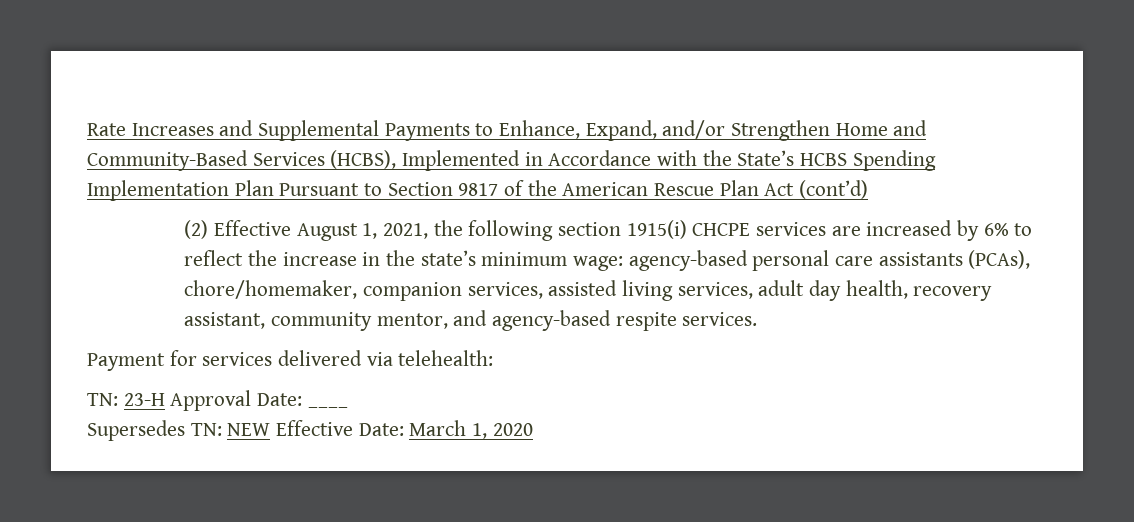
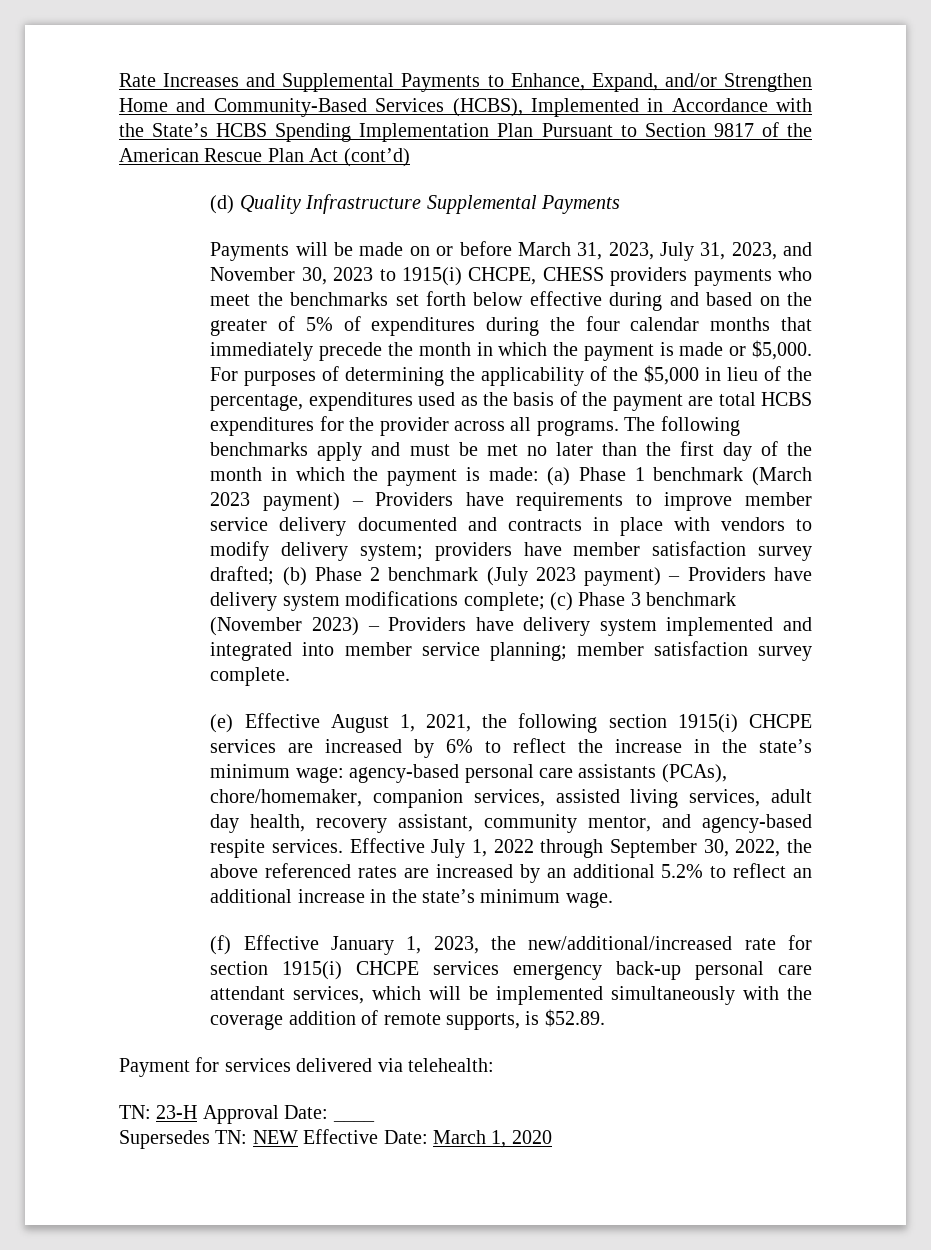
- (2) Effective August 1, 2021, the following section 1915(i) CHCPE services are increased by 6% to reflect the increase in the state’s minimum wage: agency-based personal care assistants (PCAs), chore/homemaker, companion services, assisted living services, adult day health, recovery assistant, community mentor, and agency-based respite services.
+ (d) Quality Infrastructure Supplemental Payments
+ Payments will be made on or before March 31, 2023, July 31, 2023, and November 30, 2023 to 1915(i) CHCPE, CHESS providers payments who meet the benchmarks set forth below effective during and based on the greater of 5% of expenditures during the four calendar months that immediately precede the month in which the payment is made or $5,000. For purposes of determining the applicability of the $5,000 in lieu of the percentage, expenditures used as the basis of the payment are total HCBS expenditures for the provider across all programs. The following benchmarks apply and must be met no later than the first day of the month in which the payment is made: (a) Phase 1 benchmark (March 2023 payment) – Providers have requirements to improve member service delivery documented and contracts in place with vendors to modify delivery system; providers have member satisfaction survey drafted; (b) Phase 2 benchmark (July 2023 payment) – Providers have delivery system modifications complete; (c) Phase 3 benchmark (November 2023) – Providers have delivery system implemented and integrated into member service planning; member satisfaction survey complete.
+ (e) Effective August 1, 2021, the following section 1915(i) CHCPE services are increased by 6% to reflect the increase in the state’s minimum wage: agency-based personal care assistants (PCAs), chore/homemaker, companion services, assisted living services, adult day health, recovery assistant, community mentor, and agency-based respite services. Effective July 1, 2022 through September 30, 2022, the above referenced rates are increased by an additional 5.2% to reflect an additional increase in the state’s minimum wage.
+ (f) Effective January 1, 2023, the new/additional/increased rate for section 1915(i) CHCPE services emergency back-up personal care attendant services, which will be implemented simultaneously with the coverage addition of remote supports, is $52.89.

